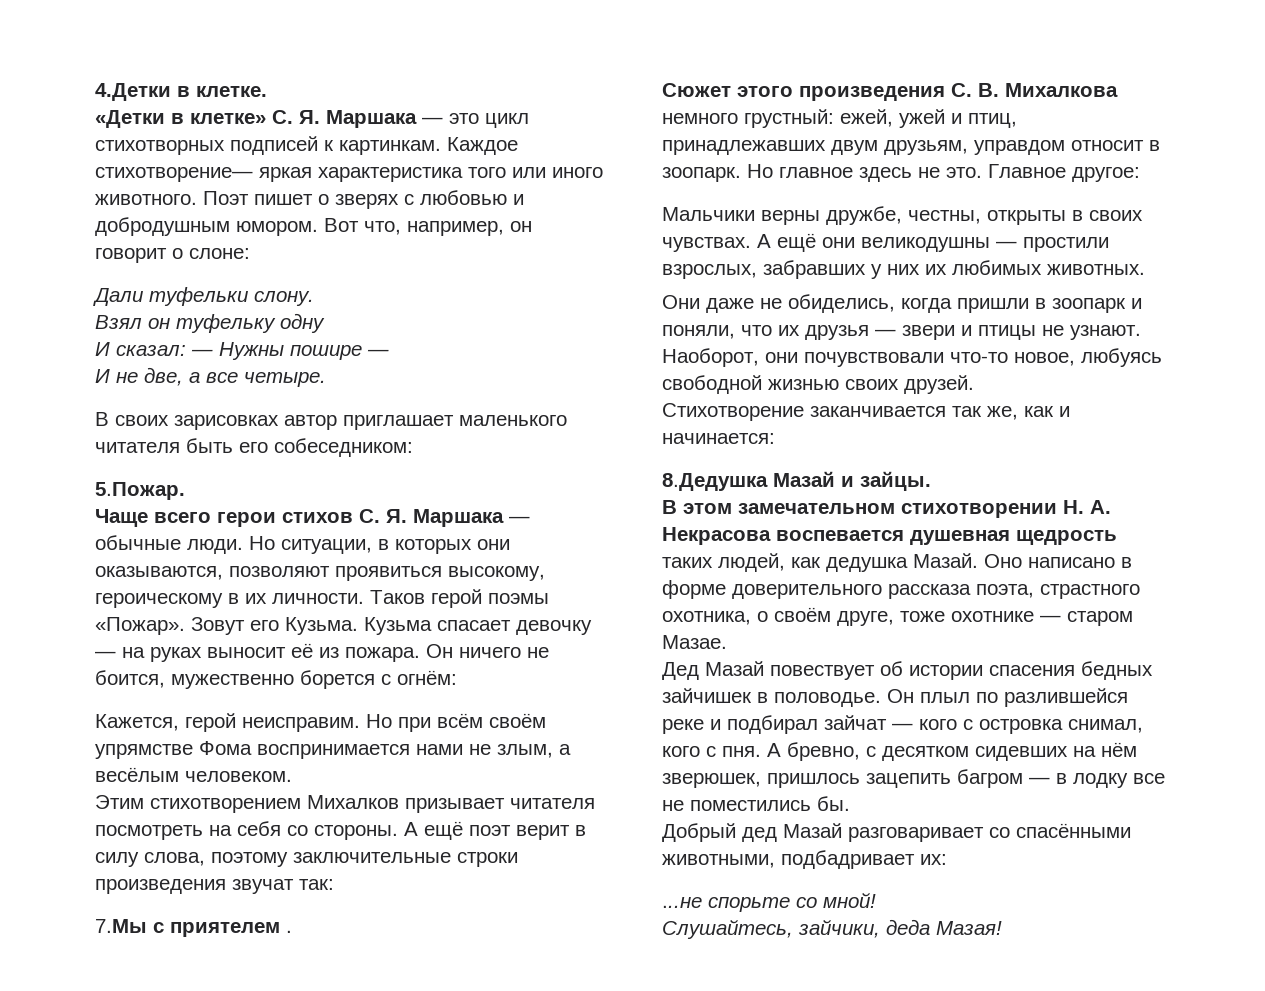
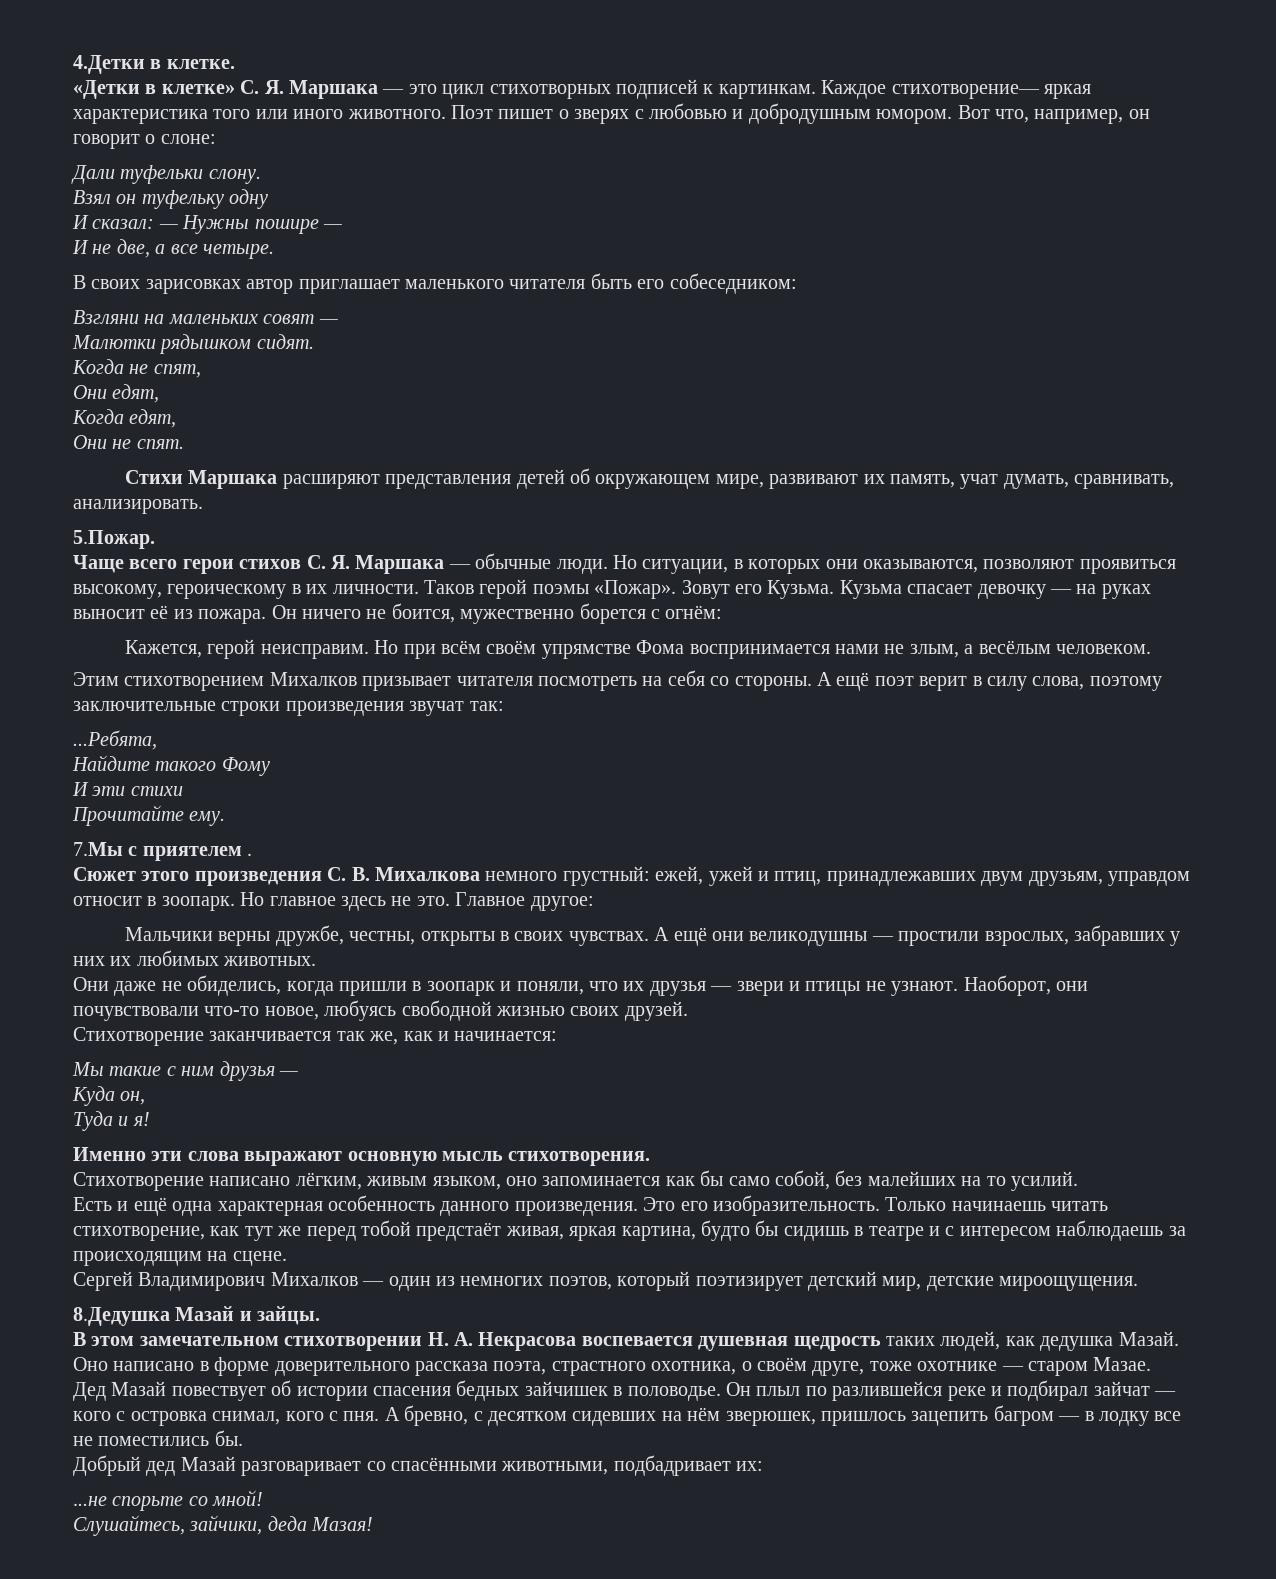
+ Взгляни на маленьких совят —
+ Малютки рядышком сидят.
+ Когда не спят,
+ Они едят,
+ Когда едят,
+ Они не спят.
+ Стихи Маршака расширяют представления детей об окружающем мире, развивают их память, учат думать, сравнивать, анализировать.
+ ...Ребята,
+ Найдите такого Фому
+ И эти стихи
+ Прочитайте ему.
+ Мы такие с ним друзья —
+ Куда он,
+ Туда и я!
+ Именно эти слова выражают основную мысль стихотворения.
+ Стихотворение написано лёгким, живым языком, оно запоминается как бы само собой, без малейших на то усилий.
+ Есть и ещё одна характерная особенность данного произведения. Это его изобразительность. Только начинаешь читать стихотворение, как тут же перед тобой предстаёт живая, яркая картина, будто бы сидишь в театре и с интересом наблюдаешь за происходящим на сцене.
+ Сергей Владимирович Михалков — один из немногих поэтов, который поэтизирует детский мир, детские мироощущения.

